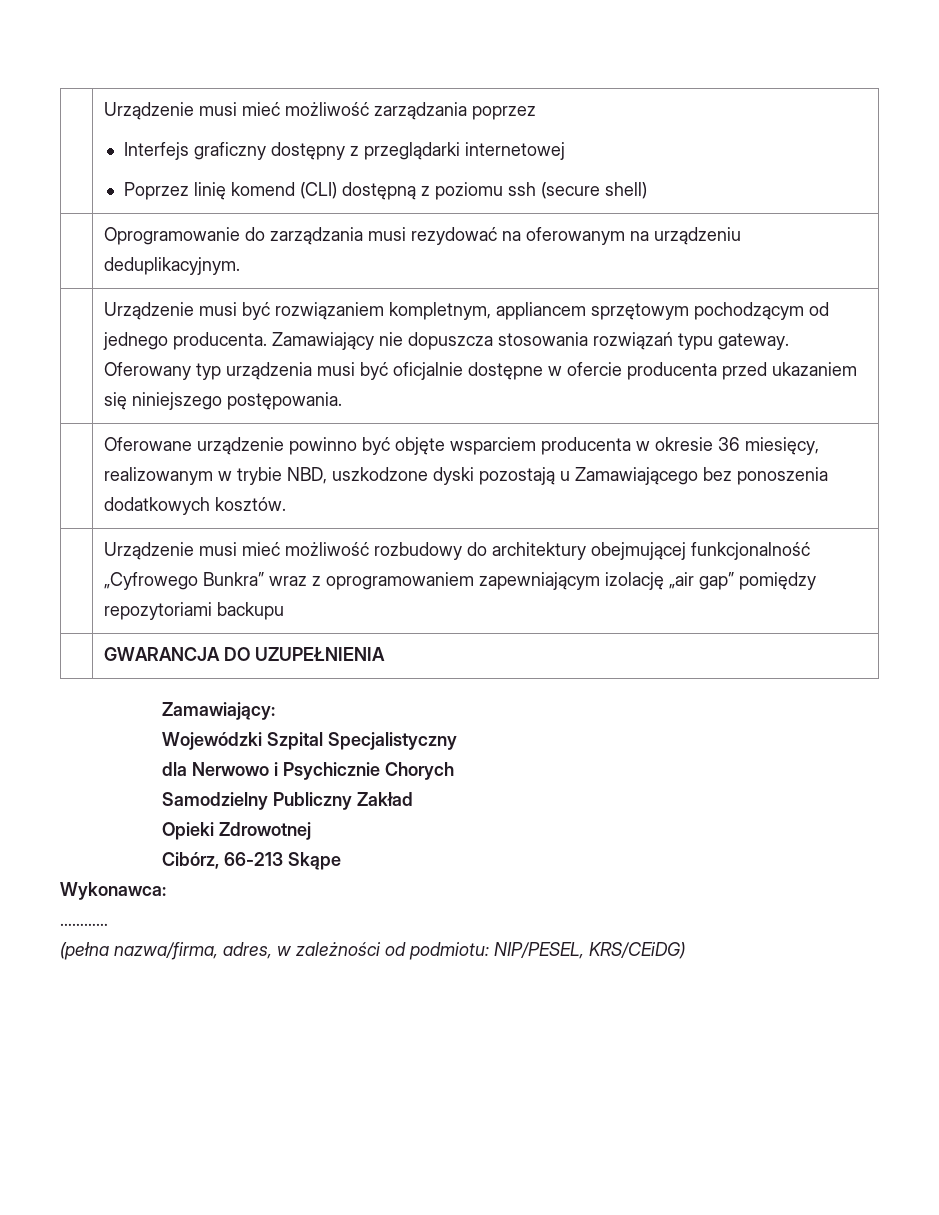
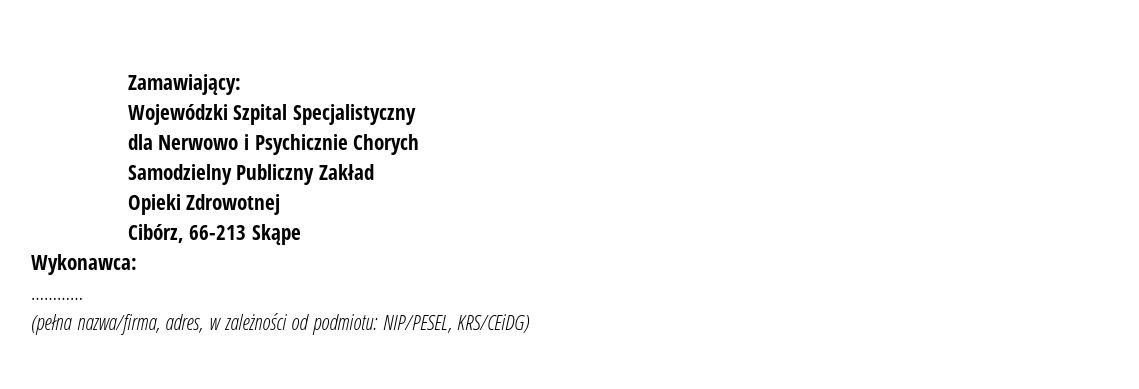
- | Urządzenie musi mieć możliwość zarządzania poprzez
- Interfejs graficzny dostępny z przeglądarki internetowej
- Poprzez linię komend (CLI) dostępną z poziomu ssh (secure shell)
- | Oprogramowanie do zarządzania musi rezydować na oferowanym na urządzeniu deduplikacyjnym.
- | Urządzenie musi być rozwiązaniem kompletnym, appliancem sprzętowym pochodzącym od jednego producenta. Zamawiający nie dopuszcza stosowania rozwiązań typu gateway. Oferowany typ urządzenia musi być oficjalnie dostępne w ofercie producenta przed ukazaniem się niniejszego postępowania.
- | Oferowane urządzenie powinno być objęte wsparciem producenta w okresie 36 miesięcy, realizowanym w trybie NBD, uszkodzone dyski pozostają u Zamawiającego bez ponoszenia dodatkowych kosztów.
- | Urządzenie musi mieć możliwość rozbudowy do architektury obejmującej funkcjonalność „Cyfrowego Bunkra” wraz z oprogramowaniem zapewniającym izolację „air gap” pomiędzy repozytoriami backupu
- | GWARANCJA DO UZUPEŁNIENIA

